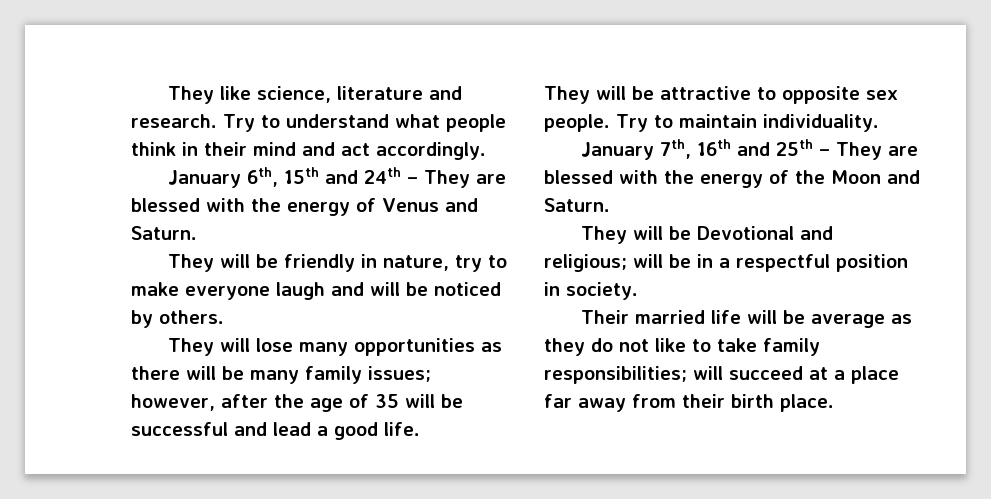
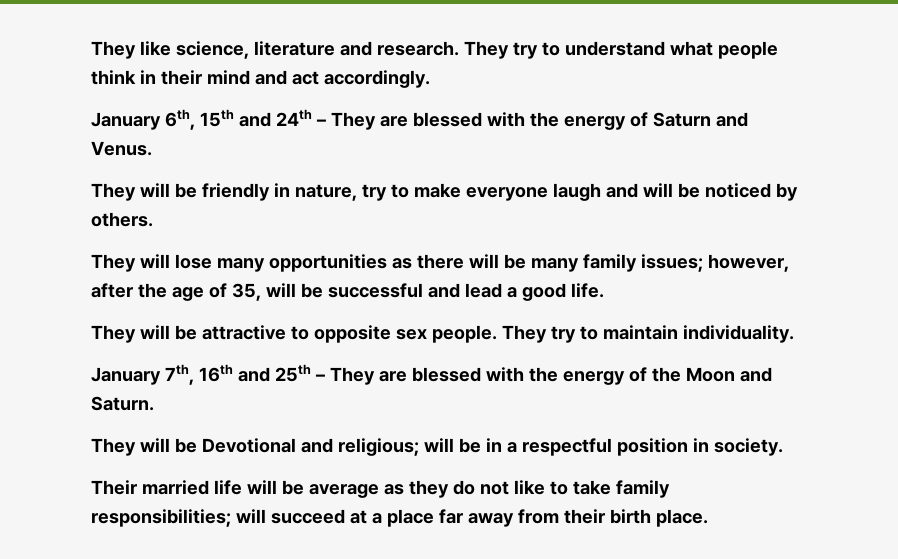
- Try to understand what people think in their mind and act accordingly.
+ They try to understand what people think in their mind and act accordingly.
- January 6th, 15th and 24th – They are blessed with the energy of Venus and Saturn.
+ January 6th, 15th and 24th – They are blessed with the energy of Saturn and Venus.
- They will lose many opportunities as there will be many family issues; however, after the age of 35 will be successful and lead a good life.
+ They will lose many opportunities as there will be many family issues; however, after the age of 35, will be successful and lead a good life.
- Try to maintain individuality.
+ They try to maintain individuality.

